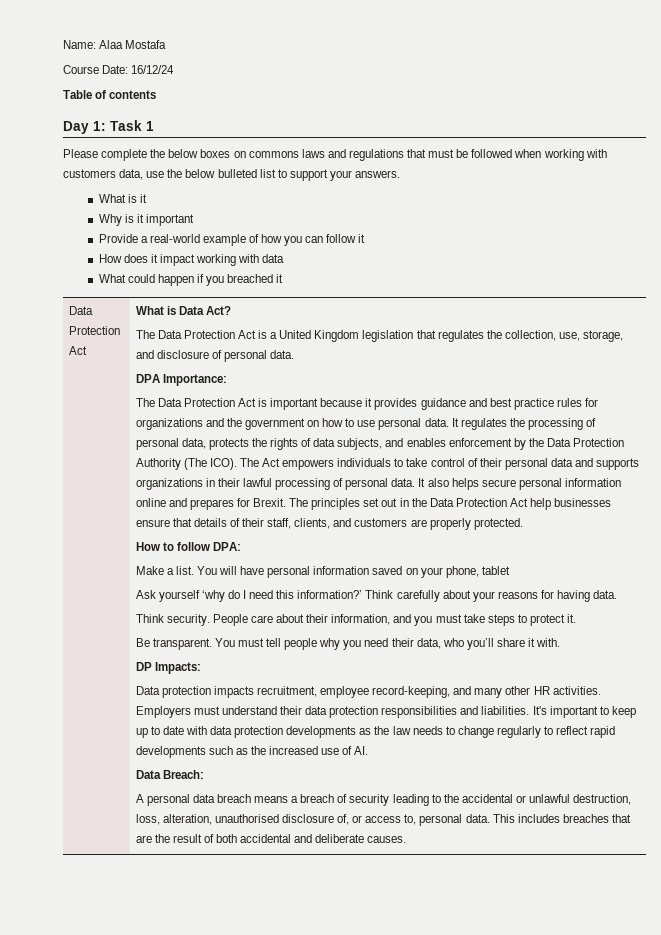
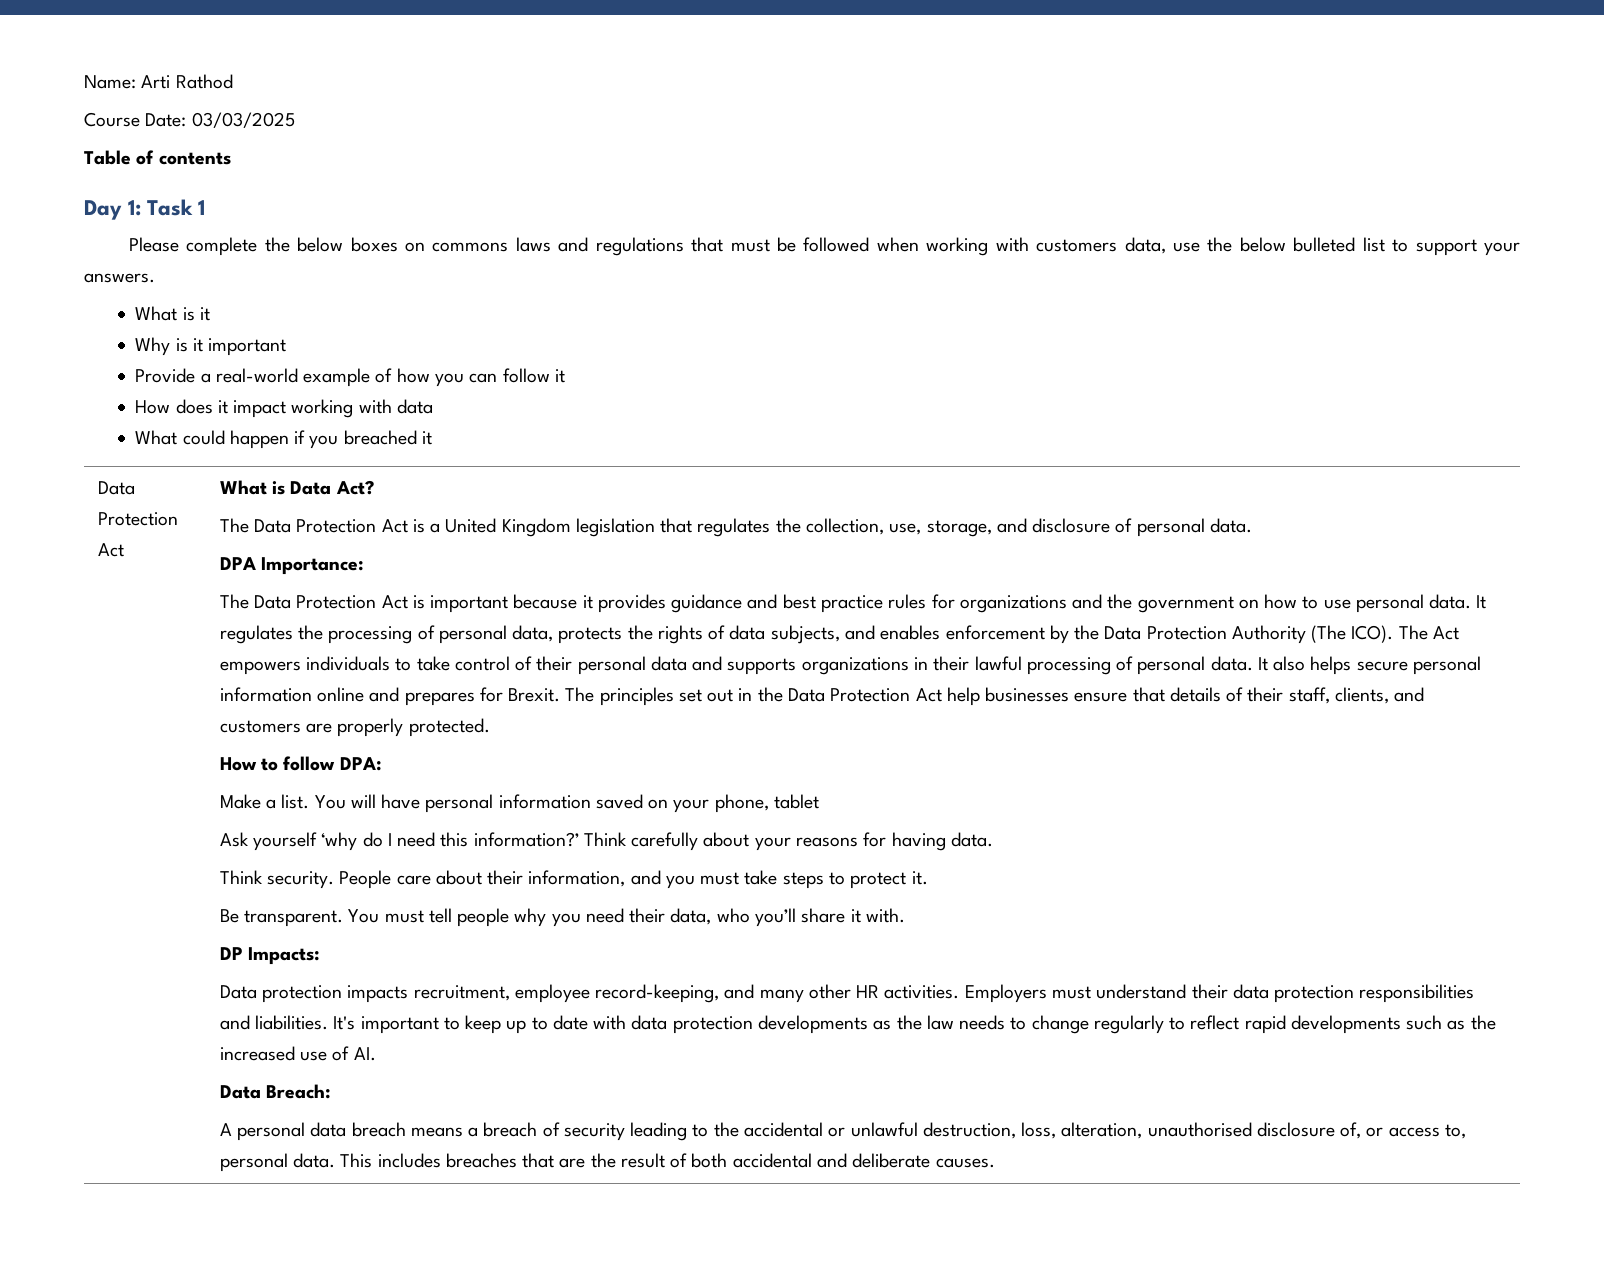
- Name: Alaa Mostafa
+ Name: Arti Rathod
- Course Date: 16/12/24
+ Course Date: 03/03/2025

